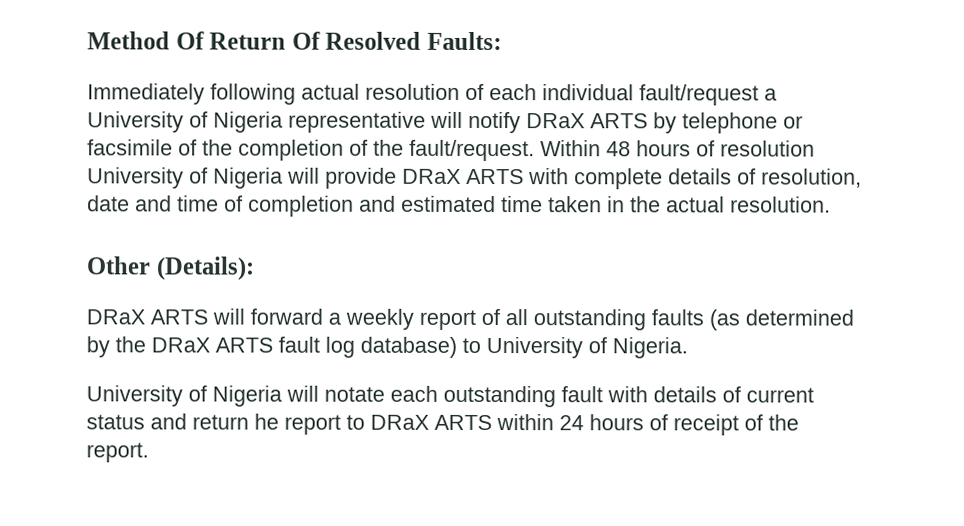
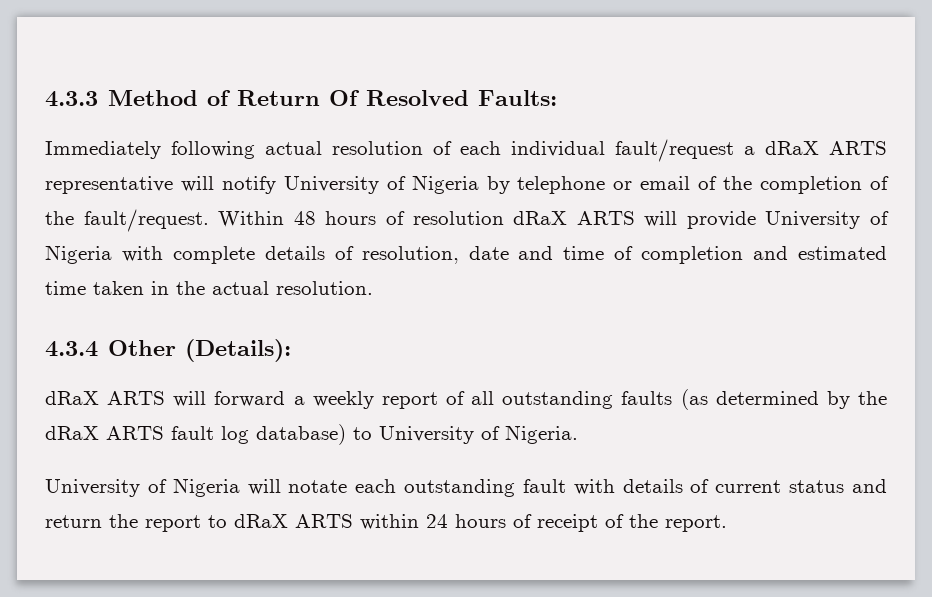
- Method Of Return Of Resolved Faults:
+ 4.3.3 Method of Return Of Resolved Faults:
- Immediately following actual resolution of each individual fault/request a University of Nigeria representative will notify DRaX ARTS by telephone or facsimile of the completion of the fault/request.
+ Immediately following actual resolution of each individual fault/request a dRaX ARTS representative will notify University of Nigeria by telephone or email of the completion of the fault/request.
- Within 48 hours of resolution University of Nigeria will provide DRaX ARTS with complete details of resolution, date and time of completion and estimated time taken in the actual resolution.
+ Within 48 hours of resolution dRaX ARTS will provide University of Nigeria with complete details of resolution, date and time of completion and estimated time taken in the actual resolution.
- Other (Details):
+ 4.3.4 Other (Details):
- DRaX ARTS will forward a weekly report of all outstanding faults (as determined by the DRaX ARTS fault log database) to University of Nigeria.
+ dRaX ARTS will forward a weekly report of all outstanding faults (as determined by the dRaX ARTS fault log database) to University of Nigeria.
- University of Nigeria will notate each outstanding fault with details of current status and return he report to DRaX ARTS within 24 hours of receipt of the report.
+ University of Nigeria will notate each outstanding fault with details of current status and return the report to dRaX ARTS within 24 hours of receipt of the report.

